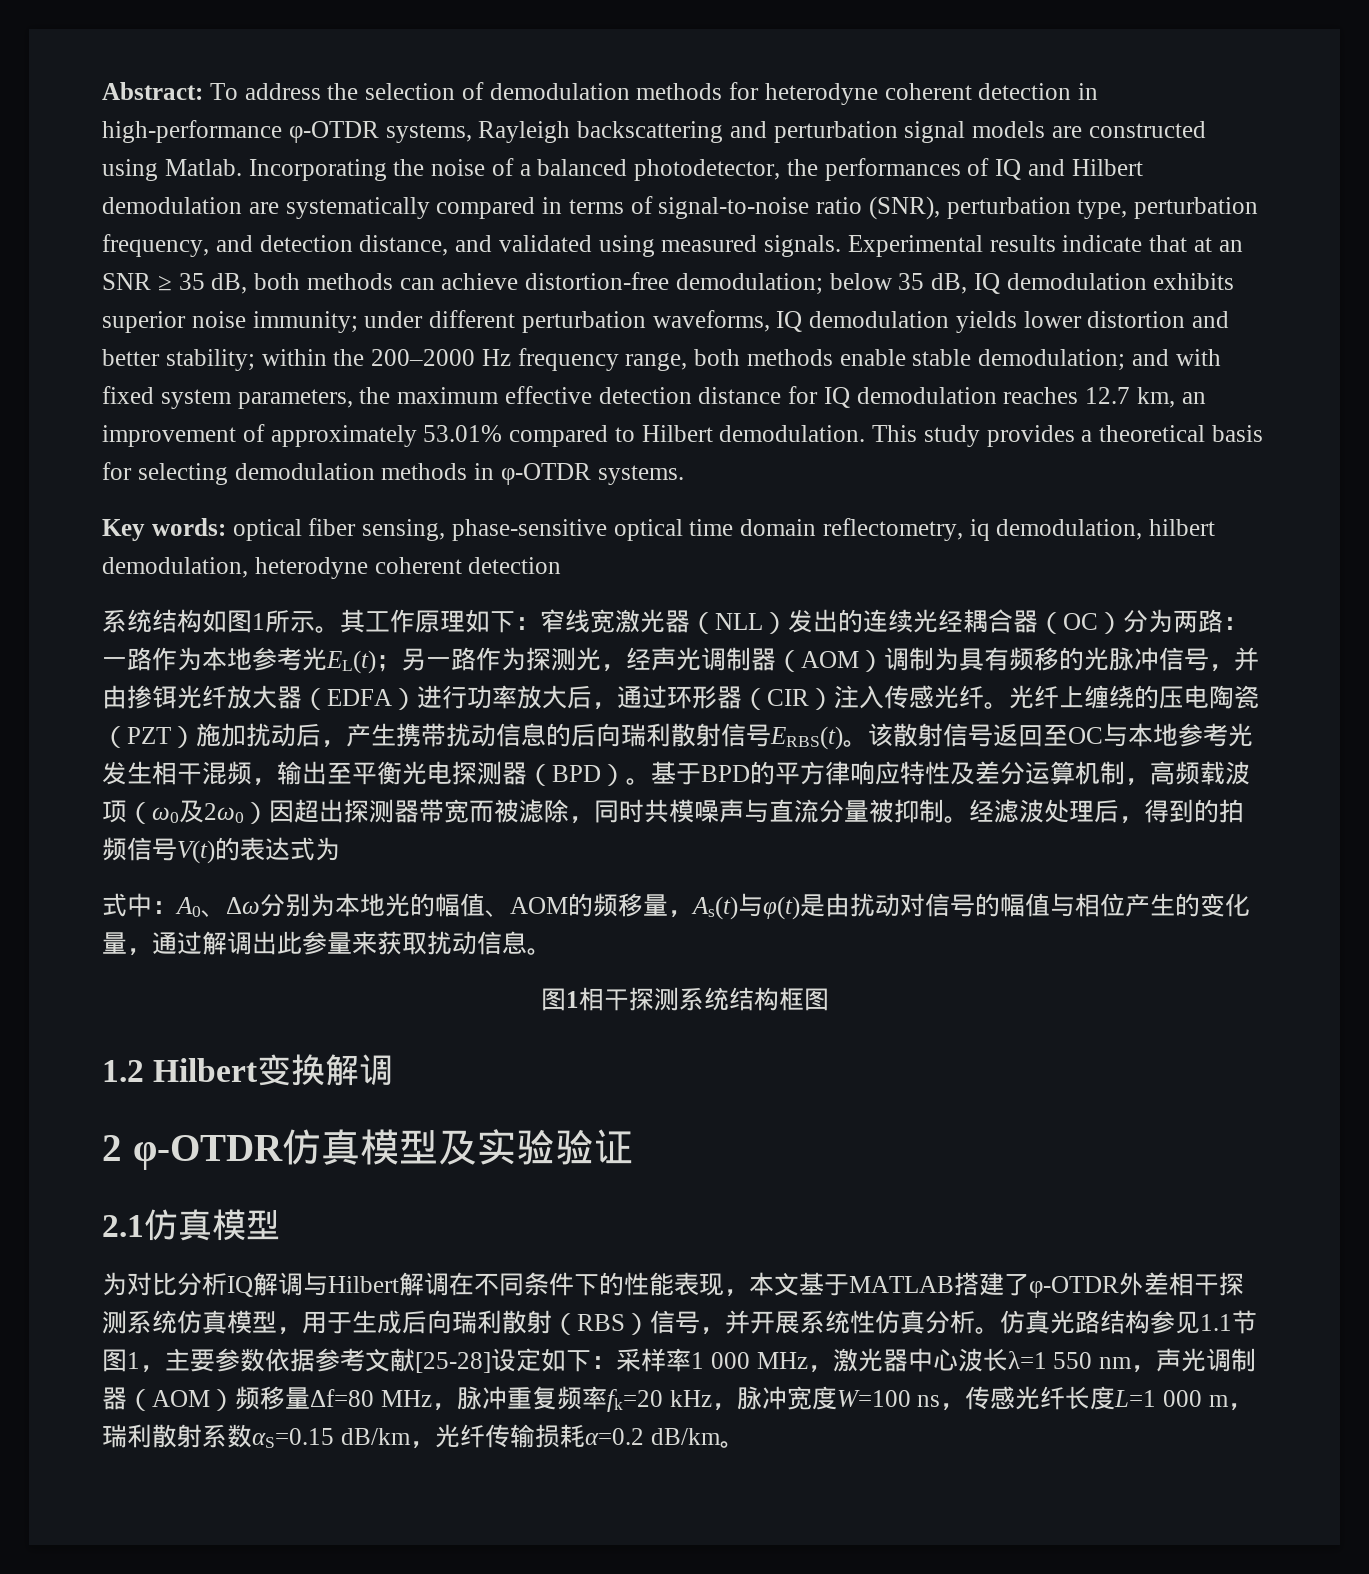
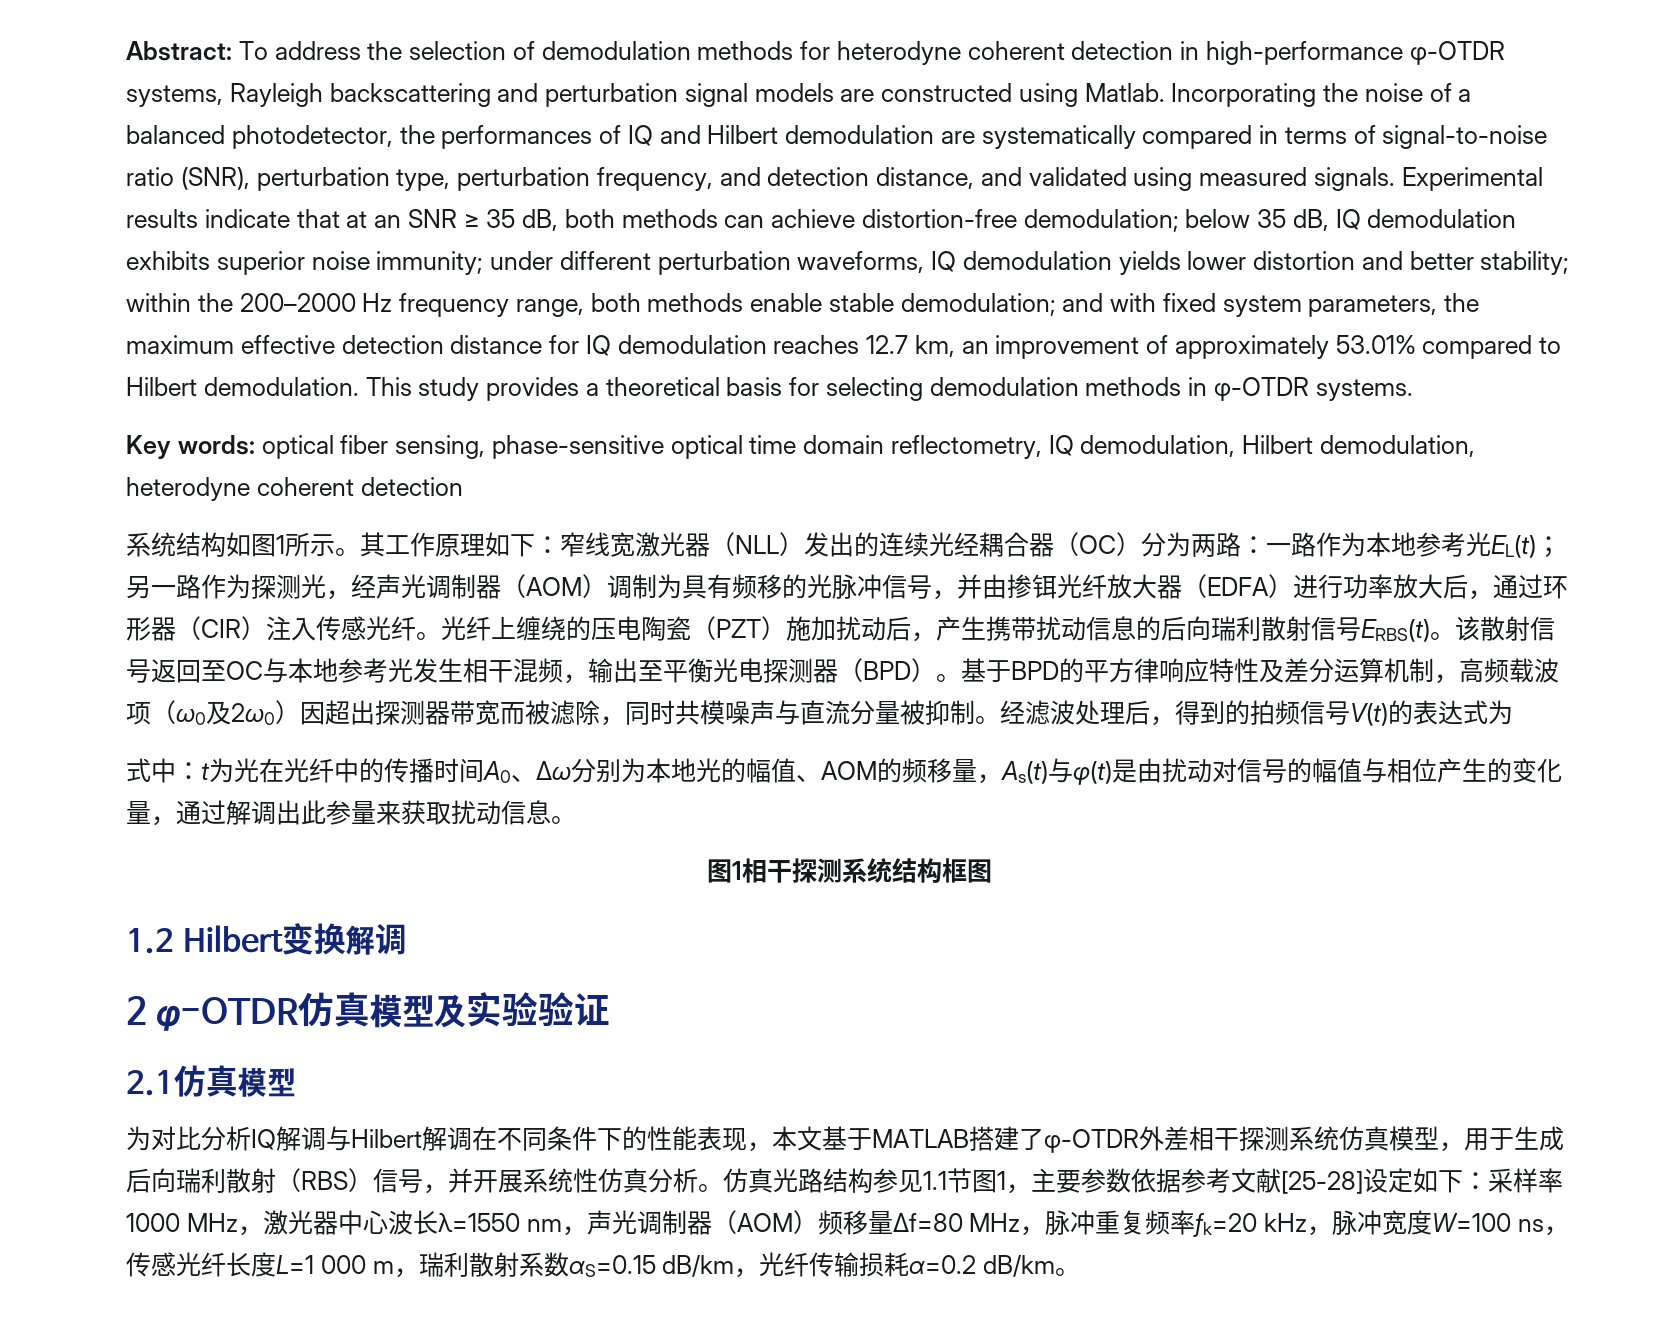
- Key words: optical fiber sensing, phase-sensitive optical time domain reflectometry, iq demodulation, hilbert demodulation, heterodyne coherent detection
+ Key words: optical fiber sensing, phase-sensitive optical time domain reflectometry, IQ demodulation, Hilbert demodulation, heterodyne coherent detection
- 式中：A0、Δω分别为本地光的幅值、AOM的频移量，As(t)与φ(t)是由扰动对信号的幅值与相位产生的变化量，通过解调出此参量来获取扰动信息。
+ 式中：t为光在光纤中的传播时间A0、Δω分别为本地光的幅值、AOM的频移量，As(t)与φ(t)是由扰动对信号的幅值与相位产生的变化量，通过解调出此参量来获取扰动信息。
- 仿真光路结构参见1.1节图1，主要参数依据参考文献[25-28]设定如下：采样率1 000 MHz，激光器中心波长λ=1 550 nm，声光调制器（AOM）频移量Δf=80 MHz，脉冲重复频率fk=20 kHz，脉冲宽度W=100 ns，传感光纤长度L=1 000 m，瑞利散射系数αS=0.15 dB/km，光纤传输损耗α=0.2 dB/km。
+ 仿真光路结构参见1.1节图1，主要参数依据参考文献[25-28]设定如下：采样率1000 MHz，激光器中心波长λ=1550 nm，声光调制器（AOM）频移量Δf=80 MHz，脉冲重复频率fk=20 kHz，脉冲宽度W=100 ns，传感光纤长度L=1 000 m，瑞利散射系数αS=0.15 dB/km，光纤传输损耗α=0.2 dB/km。

